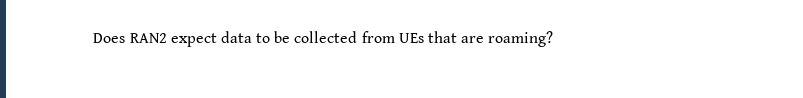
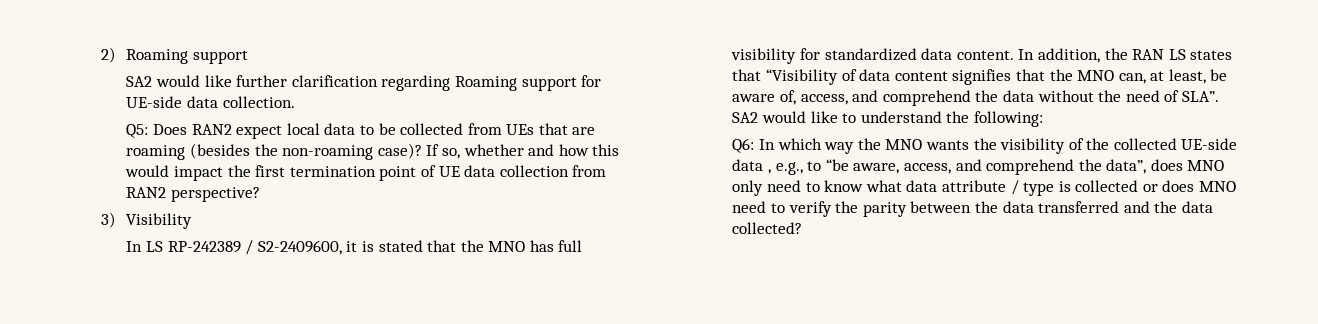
- Does RAN2 expect data to be collected from UEs that are roaming?
+ 2) Roaming support
+ SA2 would like further clarification regarding Roaming support for UE-side data collection.
+ Q5: Does RAN2 expect local data to be collected from UEs that are roaming (besides the non-roaming case)? If so, whether and how this would impact the first termination point of UE data collection from RAN2 perspective?
+ 3) Visibility
+ In LS RP-242389 / S2-2409600, it is stated that the MNO has full visibility for standardized data content. In addition, the RAN LS states that “Visibility of data content signifies that the MNO can, at least, be aware of, access, and comprehend the data without the need of SLA”. SA2 would like to understand the following:
+ Q6: In which way the MNO wants the visibility of the collected UE-side data , e.g., to “be aware, access, and comprehend the data”, does MNO only need to know what data attribute / type is collected or does MNO need to verify the parity between the data transferred and the data collected?

